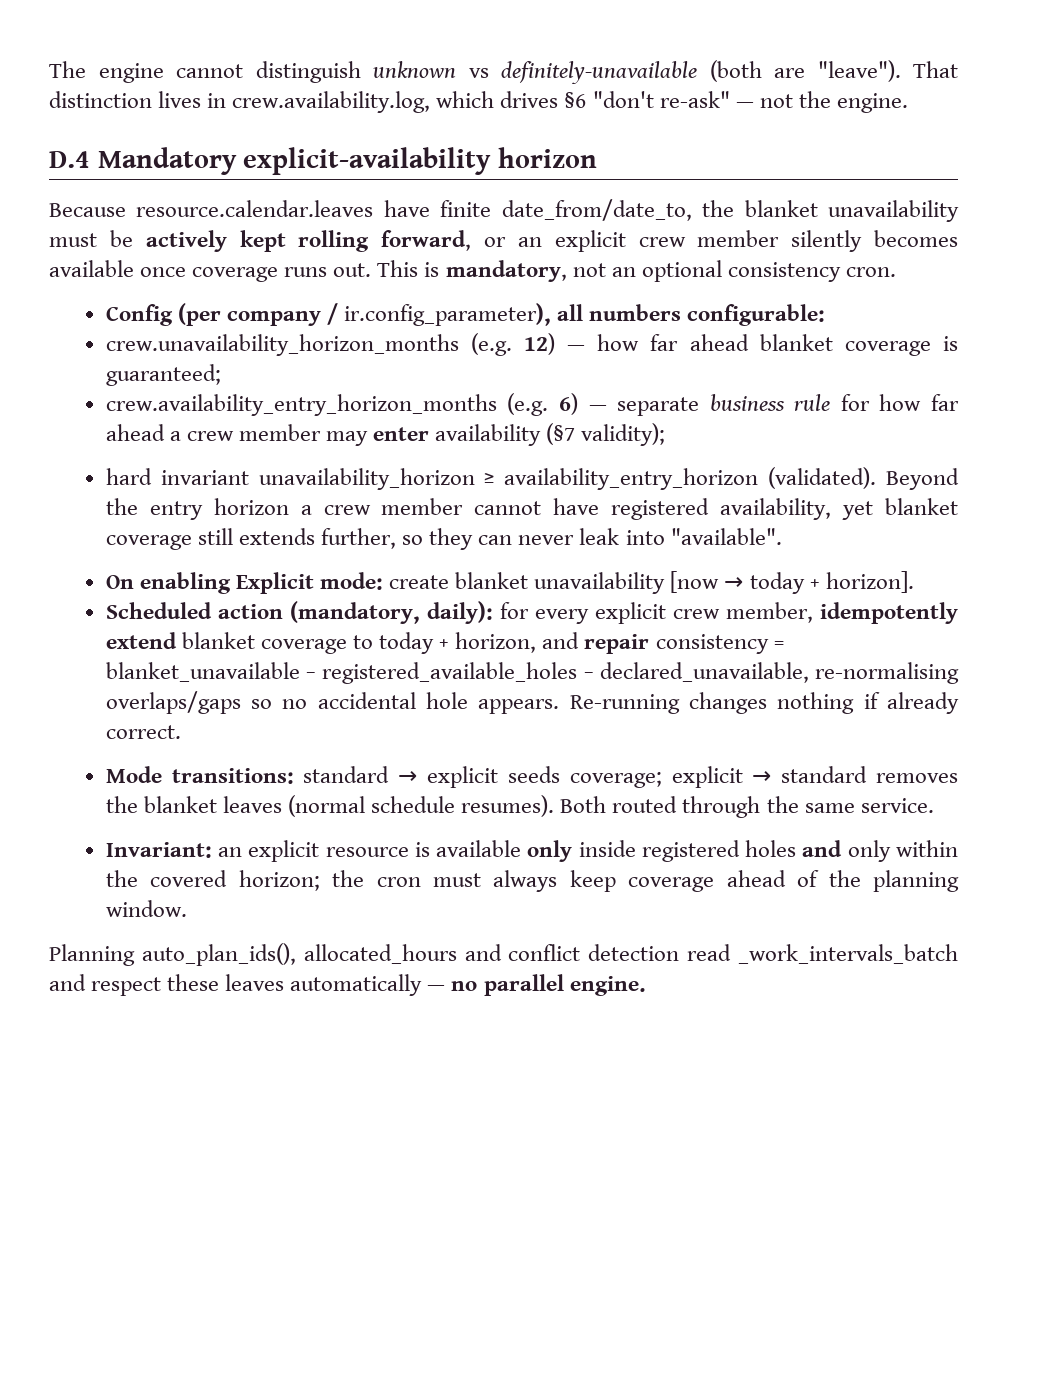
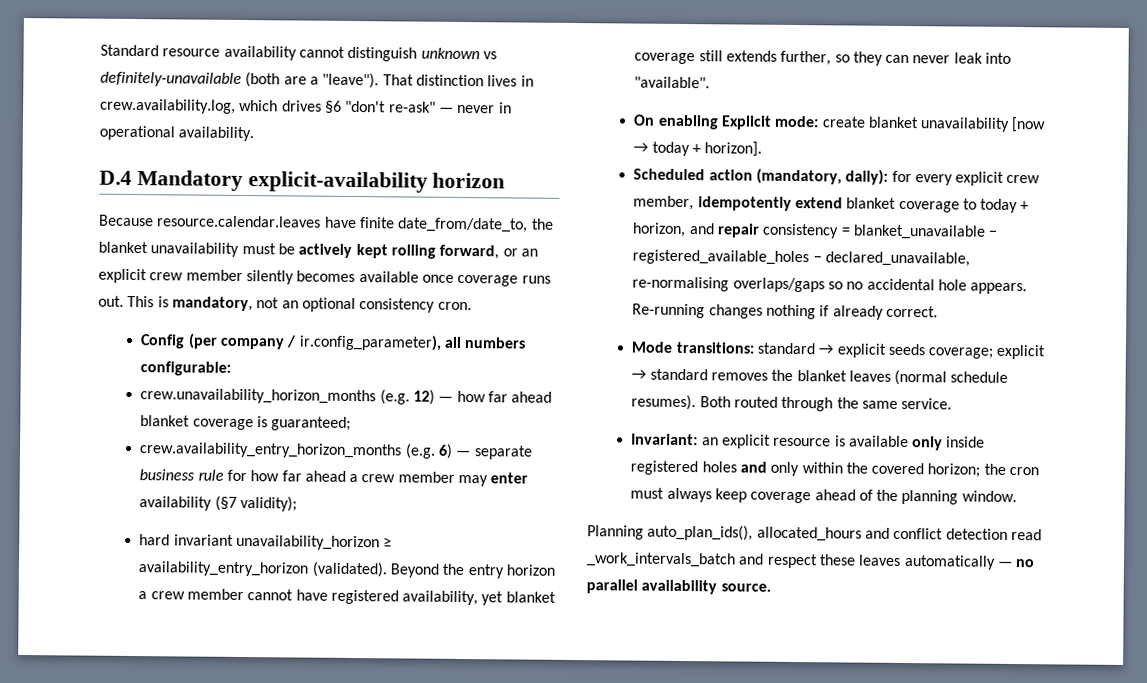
- The engine cannot distinguish unknown vs definitely-unavailable (both are "leave").
+ Standard resource availability cannot distinguish unknown vs definitely-unavailable (both are a "leave").
- That distinction lives in crew.availability.log, which drives §6 "don't re-ask" — not the engine.
+ That distinction lives in crew.availability.log, which drives §6 "don't re-ask" — never in operational availability.
- Planning auto_plan_ids(), allocated_hours and conflict detection read _work_intervals_batch and respect these leaves automatically — no parallel engine.
+ Planning auto_plan_ids(), allocated_hours and conflict detection read _work_intervals_batch and respect these leaves automatically — no parallel availability source.

